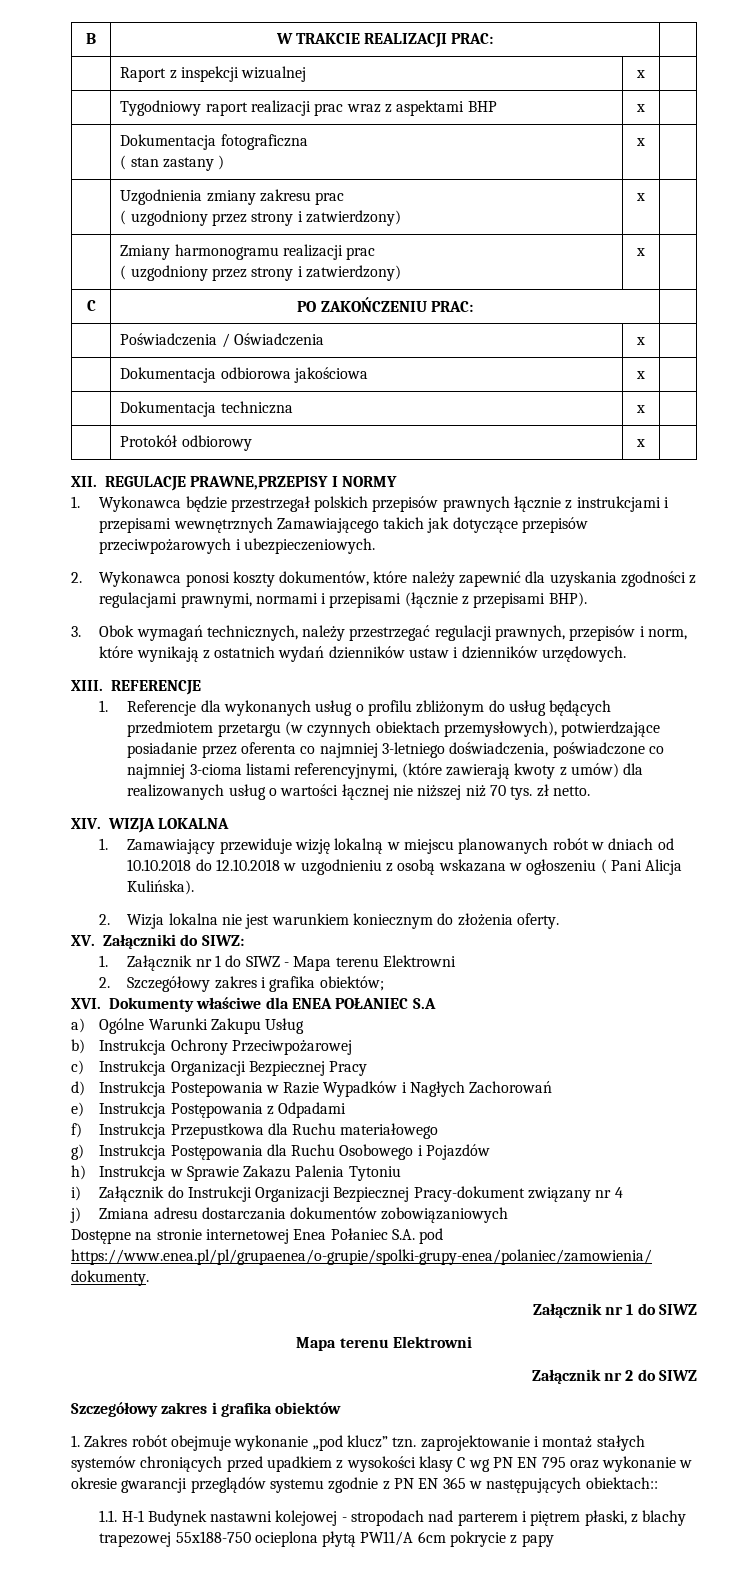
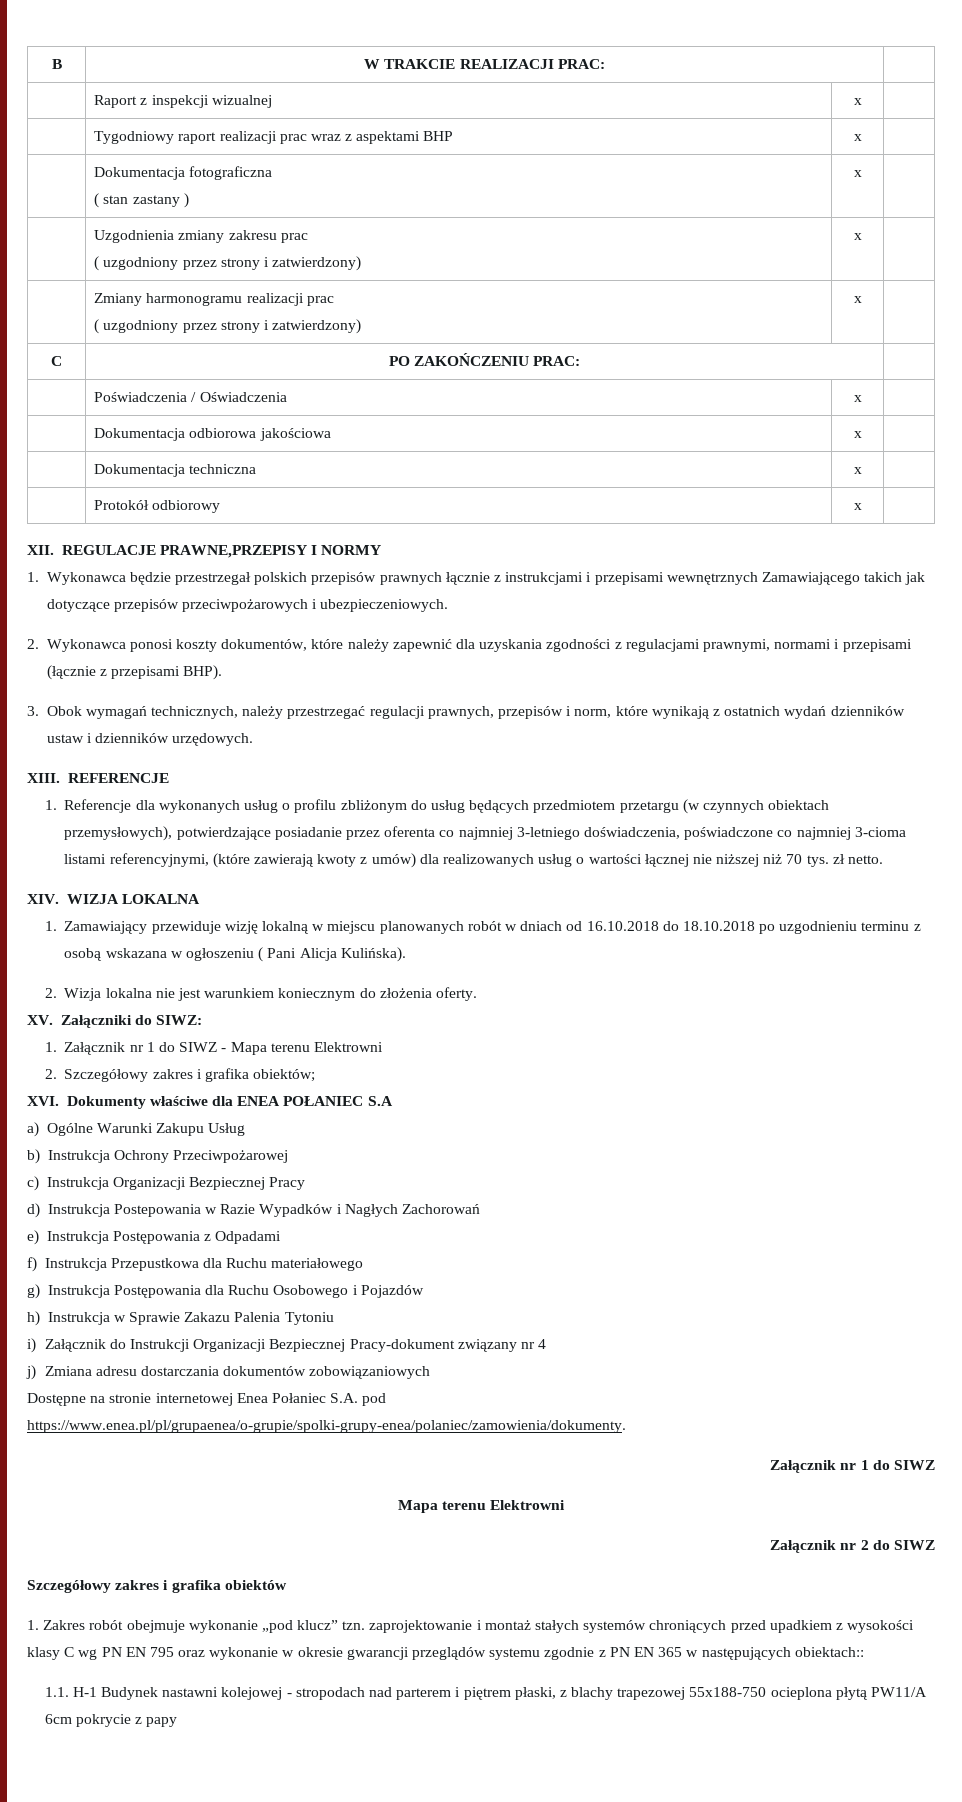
- 1. Zamawiający przewiduje wizję lokalną w miejscu planowanych robót w dniach od 10.10.2018 do 12.10.2018 w uzgodnieniu z osobą wskazana w ogłoszeniu ( Pani Alicja Kulińska).
+ 1. Zamawiający przewiduje wizję lokalną w miejscu planowanych robót w dniach od 16.10.2018 do 18.10.2018 po uzgodnieniu terminu z osobą wskazana w ogłoszeniu ( Pani Alicja Kulińska).

